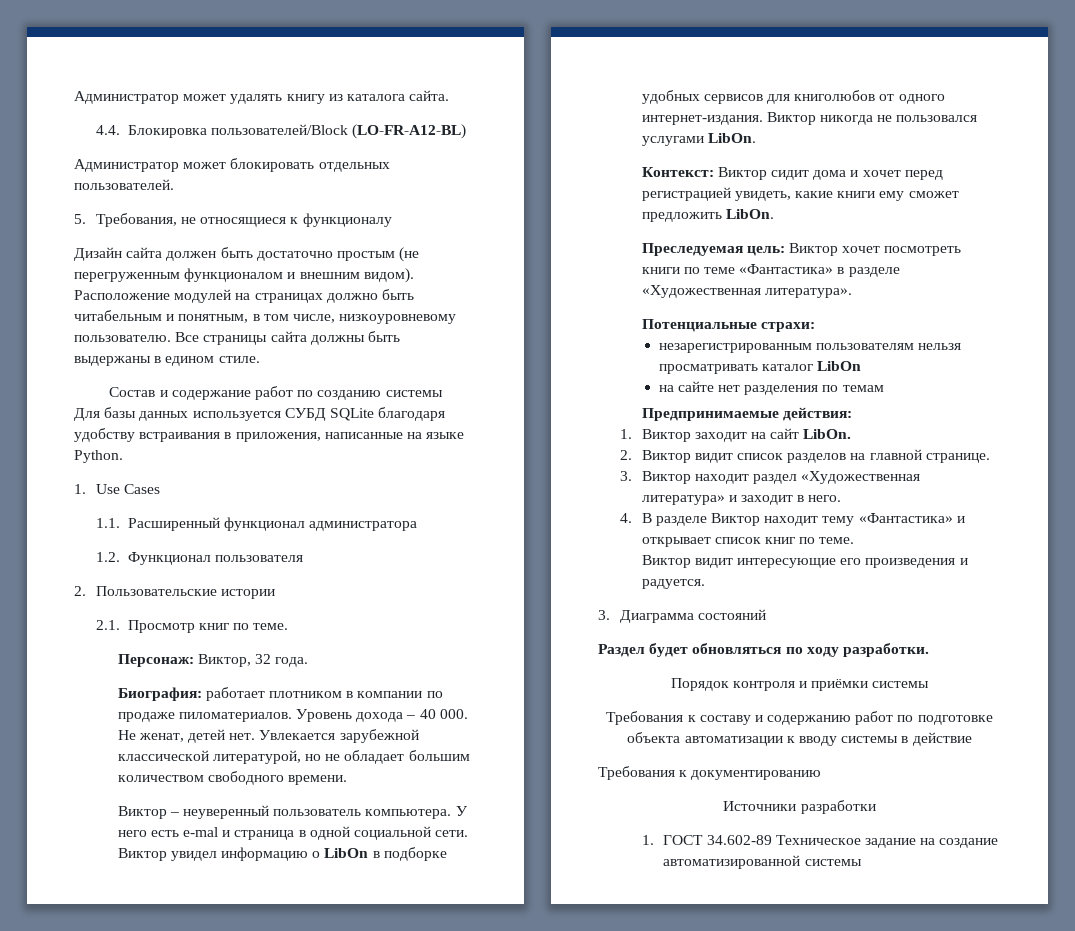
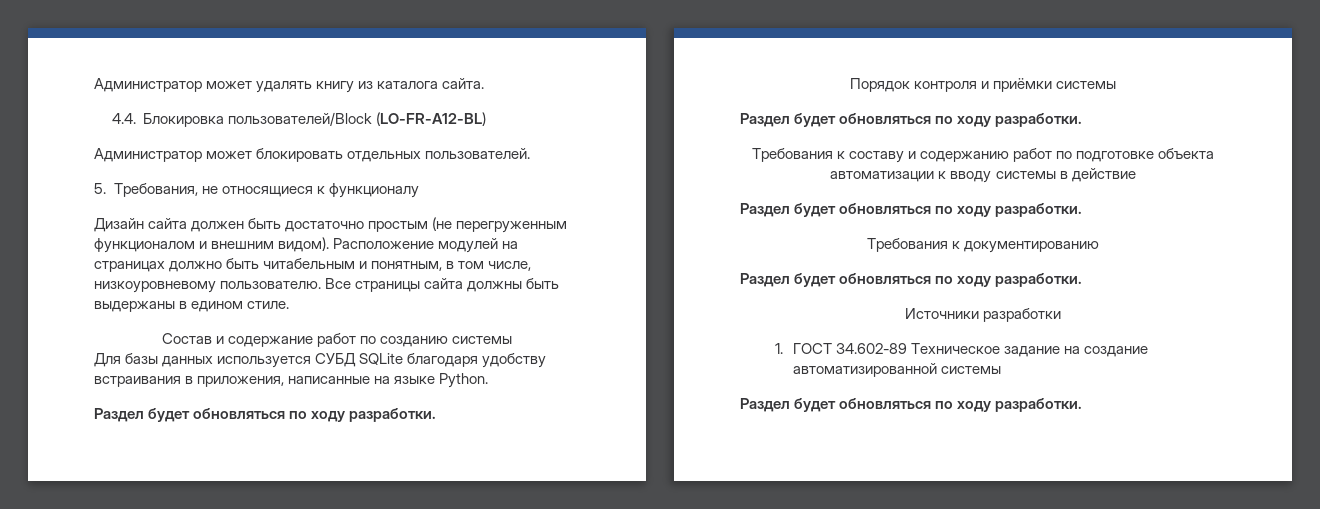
- 1. Use Cases
- 1.1. Расширенный функционал администратора
- 1.2. Функционал пользователя
- 2. Пользовательские истории
- 2.1. Просмотр книг по теме.
- Персонаж: Виктор, 32 года.
- Биография: работает плотником в компании по продаже пиломатериалов. Уровень дохода – 40 000. Не женат, детей нет. Увлекается зарубежной классической литературой, но не обладает большим количеством свободного времени.
- Виктор – неуверенный пользователь компьютера. У него есть e-mal и страница в одной социальной сети. Виктор увидел информацию о LibOn в подборке удобных сервисов для книголюбов от одного интернет-издания. Виктор никогда не пользовался услугами LibOn.
- Контекст: Виктор сидит дома и хочет перед регистрацией увидеть, какие книги ему сможет предложить LibOn.
- Преследуемая цель: Виктор хочет посмотреть книги по теме «Фантастика» в разделе «Художественная литература».
- Потенциальные страхи:
- незарегистрированным пользователям нельзя просматривать каталог LibOn
- на сайте нет разделения по темам
- Предпринимаемые действия:
- 1. Виктор заходит на сайт LibOn.
- 2. Виктор видит список разделов на главной странице.
- 3. Виктор находит раздел «Художественная литература» и заходит в него.
- 4. В разделе Виктор находит тему «Фантастика» и открывает список книг по теме.
- Виктор видит интересующие его произведения и радуется.
- 3. Диаграмма состояний
  Порядок контроля и приёмки системы
+ Раздел будет обновляться по ходу разработки.
  Требования к составу и содержанию работ по подготовке объекта автоматизации к вводу системы в действие
+ Раздел будет обновляться по ходу разработки.
  Требования к документированию
+ Раздел будет обновляться по ходу разработки.
  1. ГОСТ 34.602-89 Техническое задание на создание автоматизированной системы
+ Раздел будет обновляться по ходу разработки.

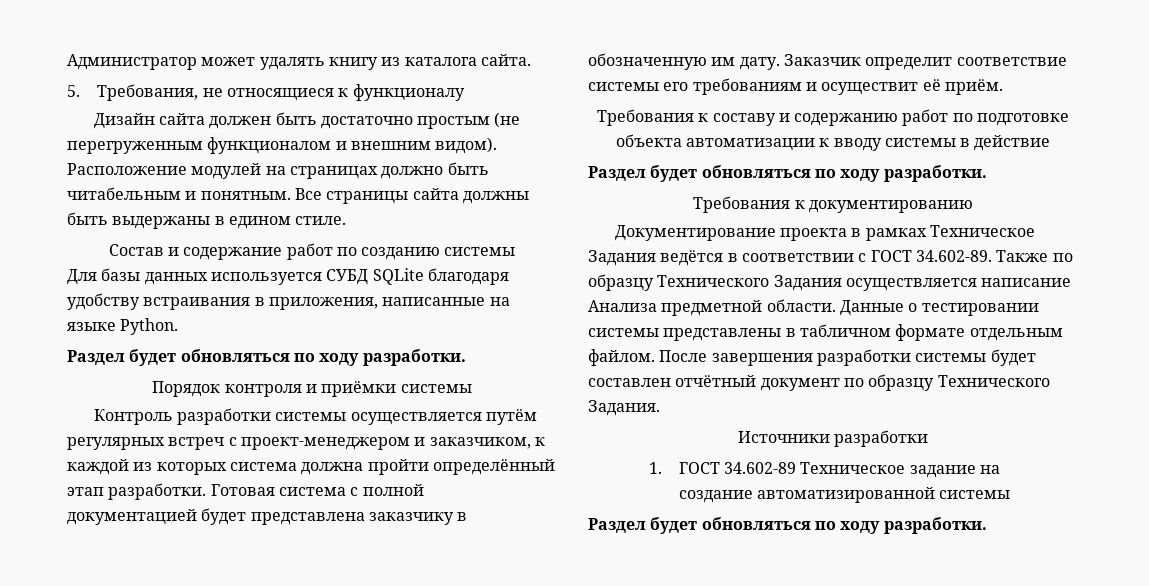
- 4.4. Блокировка пользователей/Block (LO-FR-A12-BL)
- Администратор может блокировать отдельных пользователей.
- Расположение модулей на страницах должно быть читабельным и понятным, в том числе, низкоуровневому пользователю.
+ Расположение модулей на страницах должно быть читабельным и понятным.
  Порядок контроля и приёмки системы
- Раздел будет обновляться по ходу разработки.
+ Контроль разработки системы осуществляется путём регулярных встреч с проект-менеджером и заказчиком, к каждой из которых система должна пройти определённый этап разработки. Готовая система с полной документацией будет представлена заказчику в обозначенную им дату. Заказчик определит соответствие системы его требованиям и осуществит её приём.
  Требования к документированию
- Раздел будет обновляться по ходу разработки.
+ Документирование проекта в рамках Техническое Задания ведётся в соответствии с ГОСТ 34.602-89. Также по образцу Технического Задания осуществляется написание Анализа предметной области. Данные о тестировании системы представлены в табличном формате отдельным файлом. После завершения разработки системы будет составлен отчётный документ по образцу Технического Задания.

